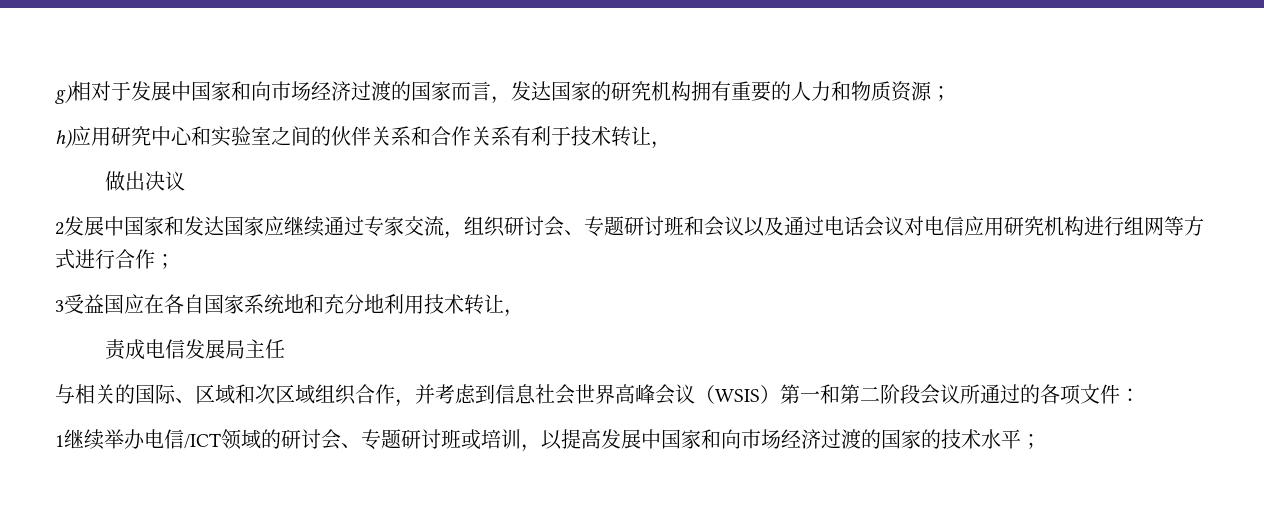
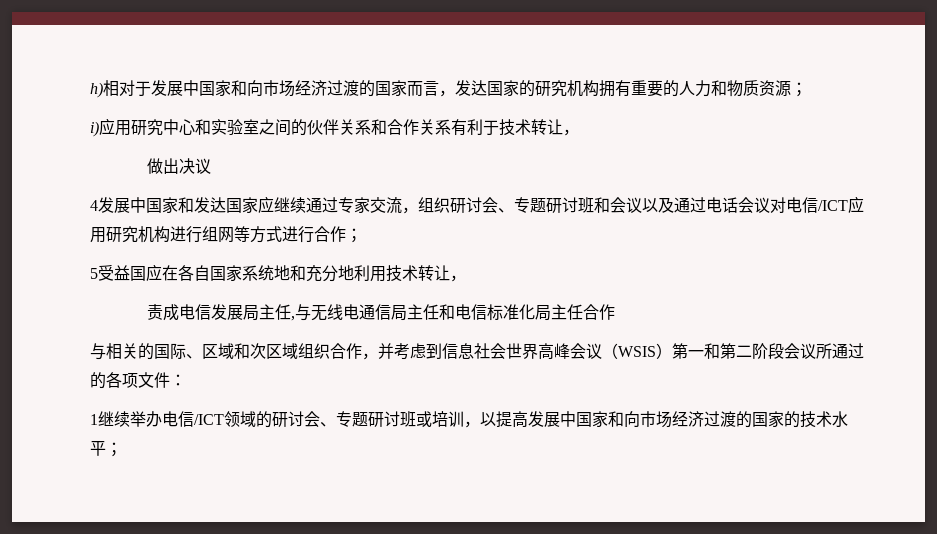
- g)相对于发展中国家和向市场经济过渡的国家而言，发达国家的研究机构拥有重要的人力和物质资源；
+ h)相对于发展中国家和向市场经济过渡的国家而言，发达国家的研究机构拥有重要的人力和物质资源；
- h)应用研究中心和实验室之间的伙伴关系和合作关系有利于技术转让，
+ i)应用研究中心和实验室之间的伙伴关系和合作关系有利于技术转让，
- 2发展中国家和发达国家应继续通过专家交流，组织研讨会、专题研讨班和会议以及通过电话会议对电信应用研究机构进行组网等方式进行合作；
+ 4发展中国家和发达国家应继续通过专家交流，组织研讨会、专题研讨班和会议以及通过电话会议对电信/ICT应用研究机构进行组网等方式进行合作；
- 3受益国应在各自国家系统地和充分地利用技术转让，
+ 5受益国应在各自国家系统地和充分地利用技术转让，
- 责成电信发展局主任
+ 责成电信发展局主任,与无线电通信局主任和电信标准化局主任合作

